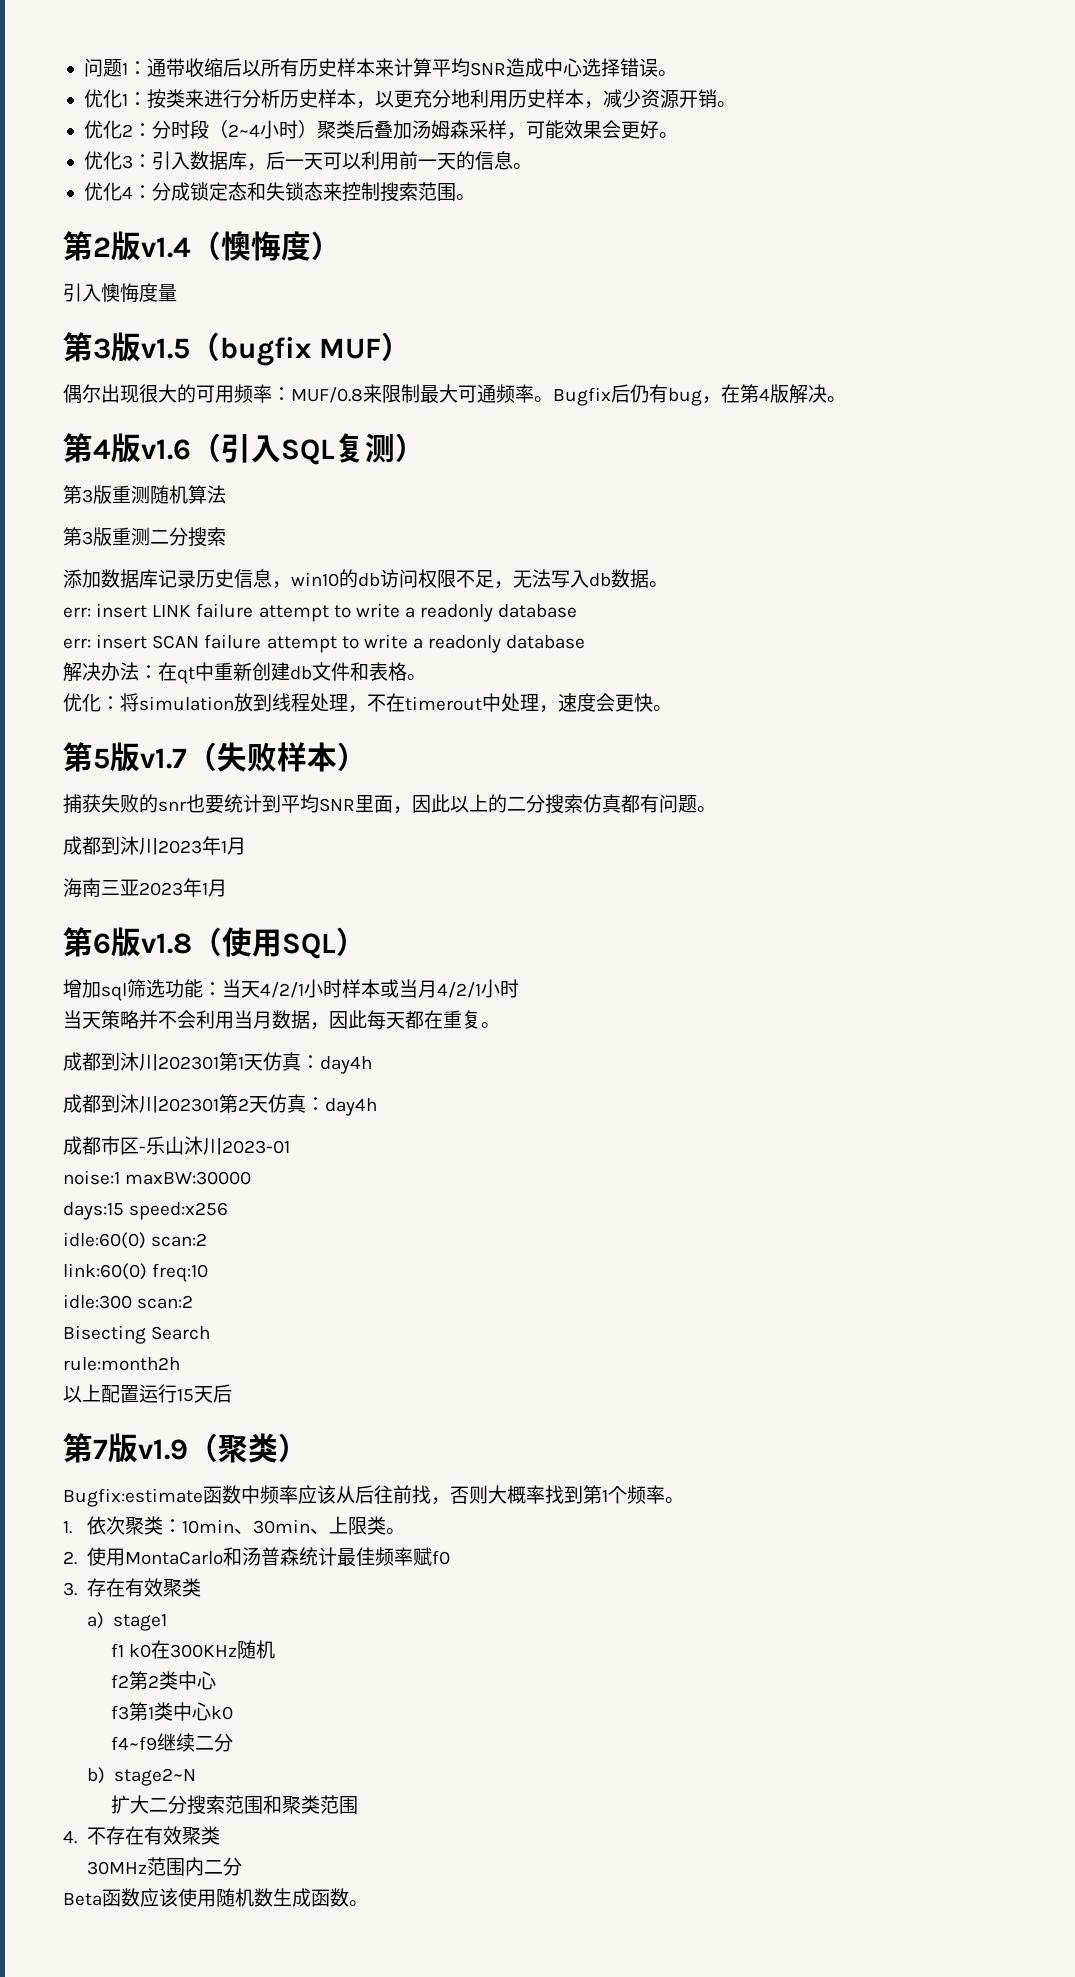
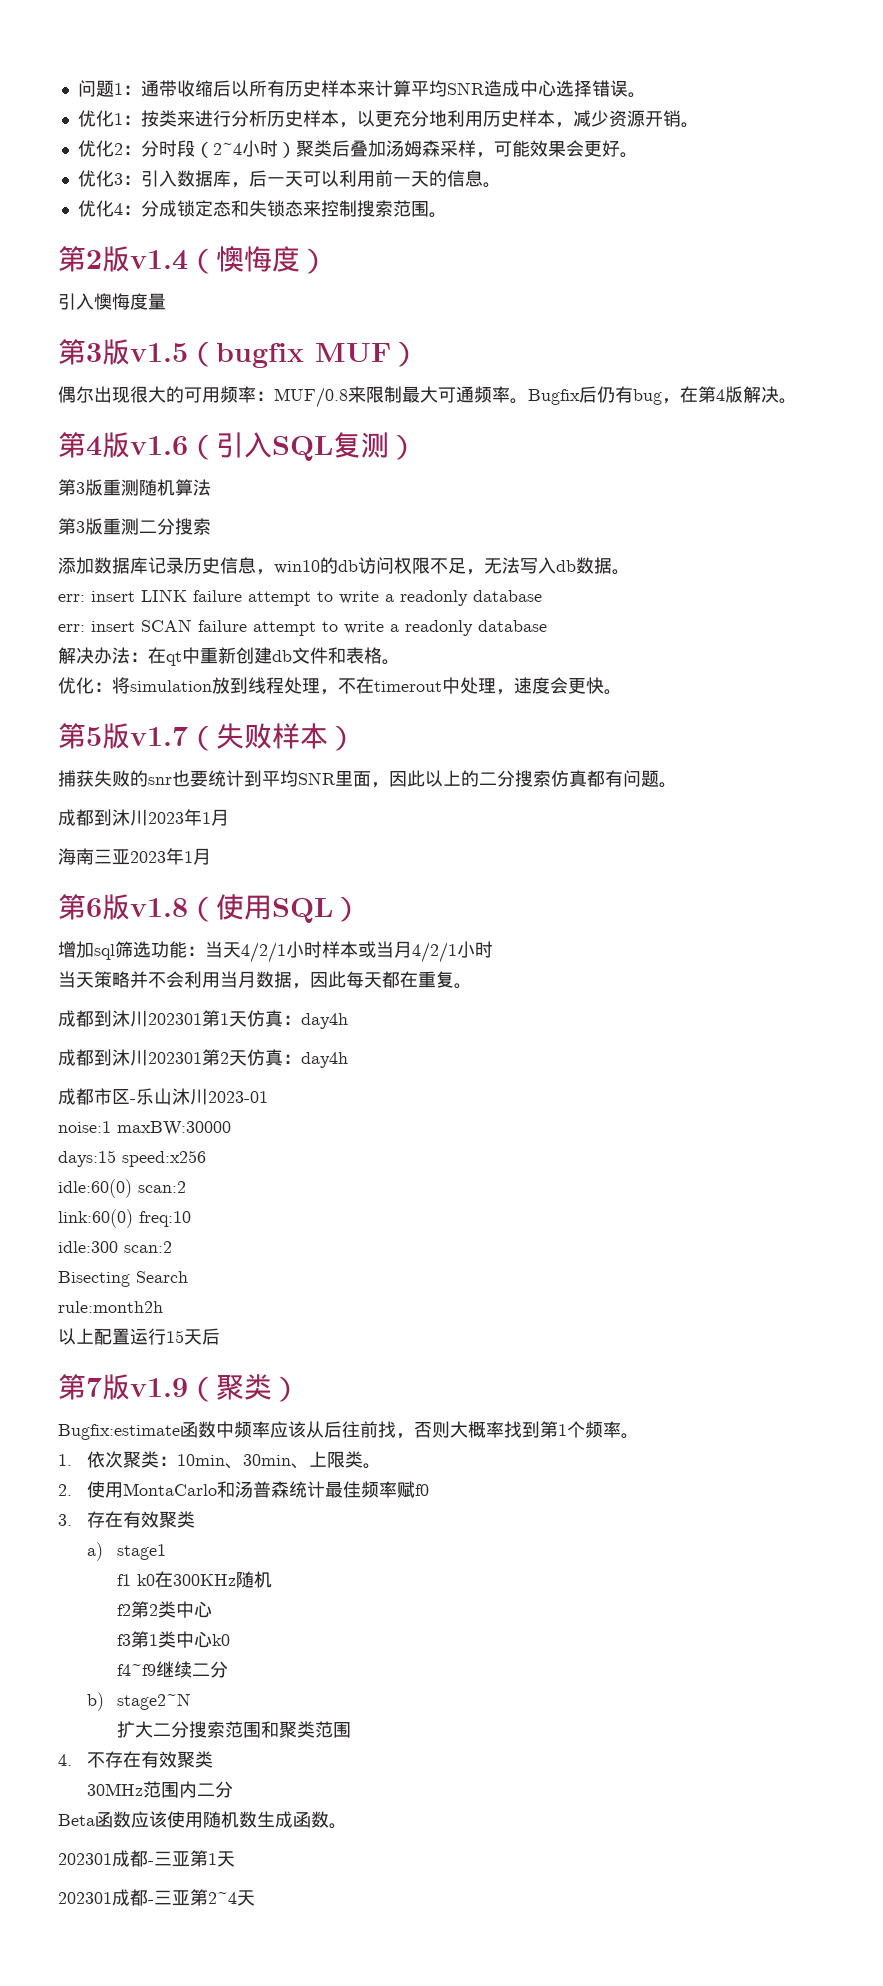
+ 202301成都-三亚第1天
+ 202301成都-三亚第2~4天

